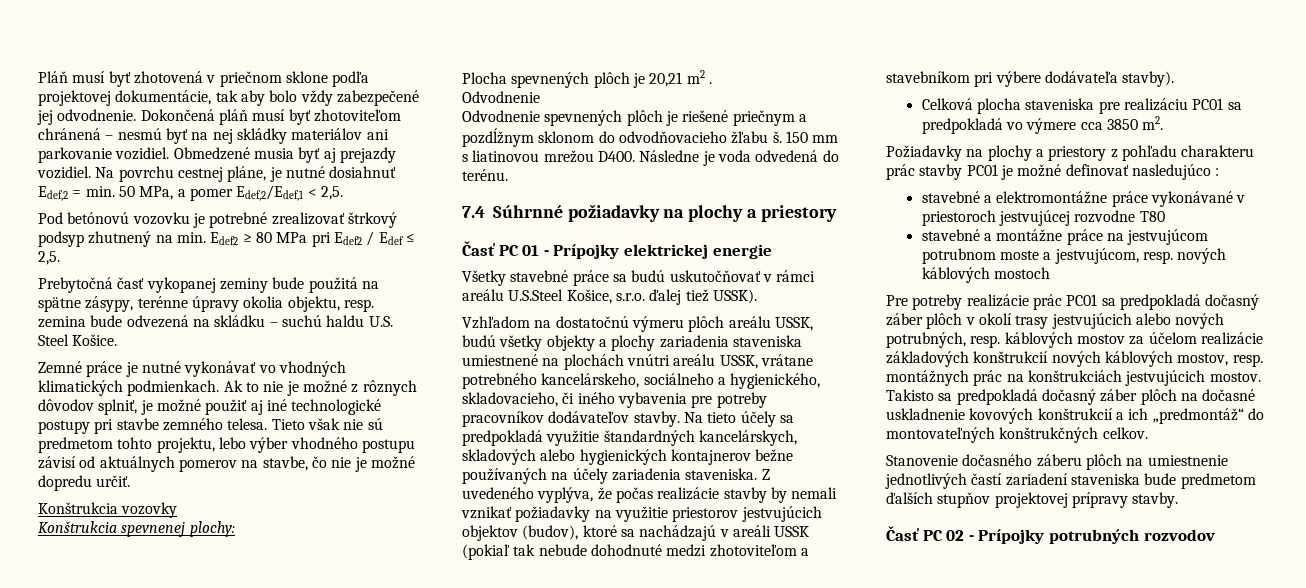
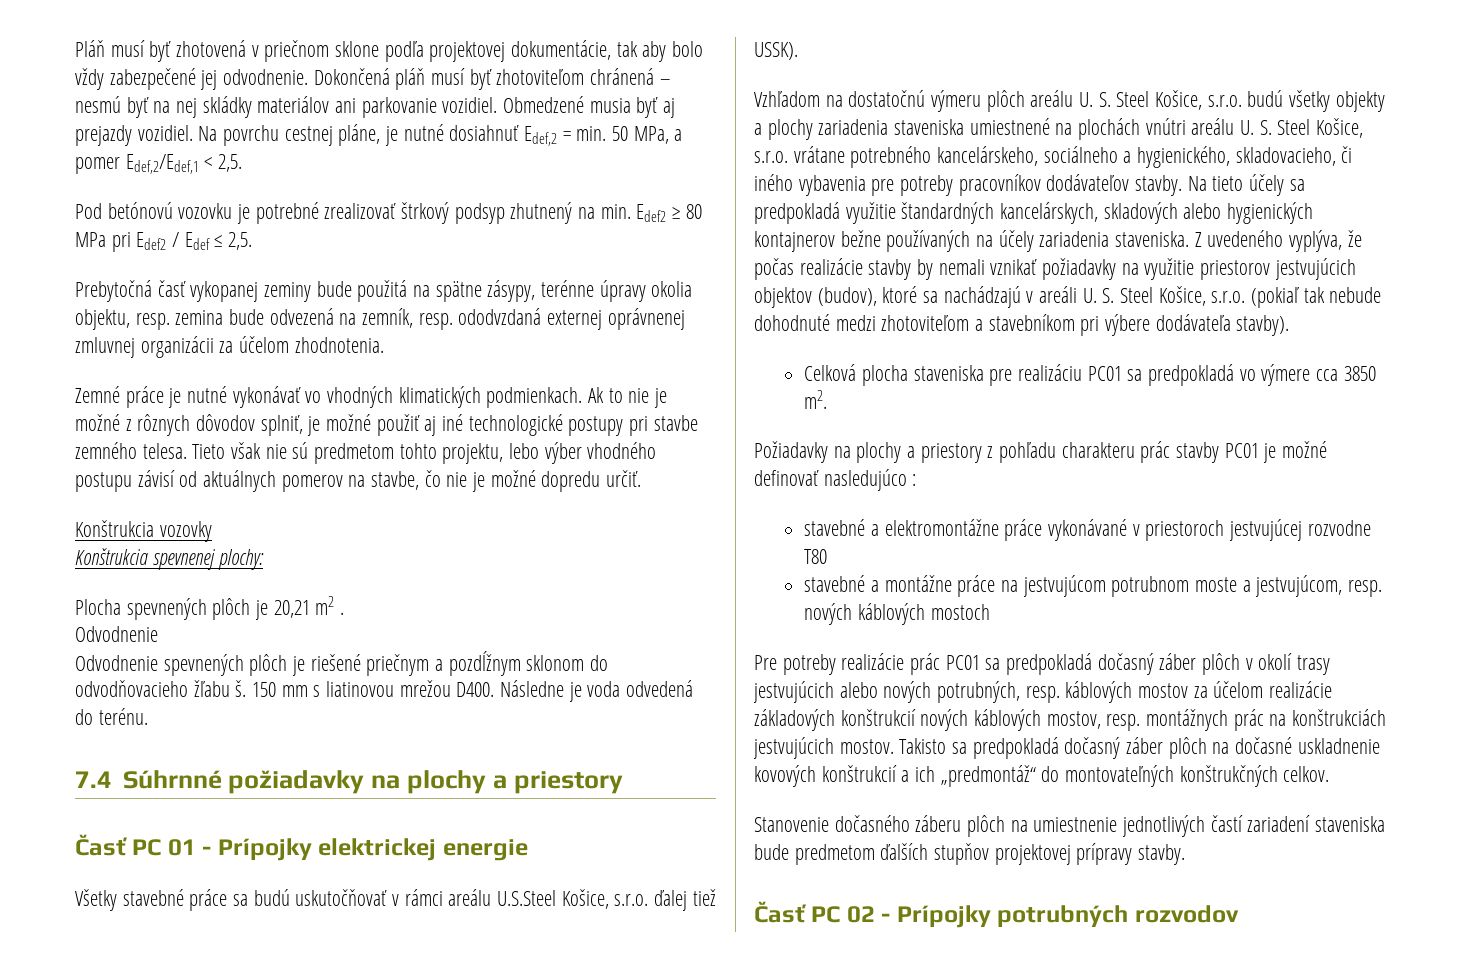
- Prebytočná časť vykopanej zeminy bude použitá na spätne zásypy, terénne úpravy okolia objektu, resp. zemina bude odvezená na skládku – suchú haldu U.S. Steel Košice.
+ Prebytočná časť vykopanej zeminy bude použitá na spätne zásypy, terénne úpravy okolia objektu, resp. zemina bude odvezená na zemník, resp. ododvzdaná externej oprávnenej zmluvnej organizácii za účelom zhodnotenia.
- Vzhľadom na dostatočnú výmeru plôch areálu USSK, budú všetky objekty a plochy zariadenia staveniska umiestnené na plochách vnútri areálu USSK, vrátane potrebného kancelárskeho, sociálneho a hygienického, skladovacieho, či iného vybavenia pre potreby pracovníkov dodávateľov stavby.
+ Vzhľadom na dostatočnú výmeru plôch areálu U. S. Steel Košice, s.r.o. budú všetky objekty a plochy zariadenia staveniska umiestnené na plochách vnútri areálu U. S. Steel Košice, s.r.o. vrátane potrebného kancelárskeho, sociálneho a hygienického, skladovacieho, či iného vybavenia pre potreby pracovníkov dodávateľov stavby.
- Z uvedeného vyplýva, že počas realizácie stavby by nemali vznikať požiadavky na využitie priestorov jestvujúcich objektov (budov), ktoré sa nachádzajú v areáli USSK (pokiaľ tak nebude dohodnuté medzi zhotoviteľom a stavebníkom pri výbere dodávateľa stavby).
+ Z uvedeného vyplýva, že počas realizácie stavby by nemali vznikať požiadavky na využitie priestorov jestvujúcich objektov (budov), ktoré sa nachádzajú v areáli U. S. Steel Košice, s.r.o. (pokiaľ tak nebude dohodnuté medzi zhotoviteľom a stavebníkom pri výbere dodávateľa stavby).

